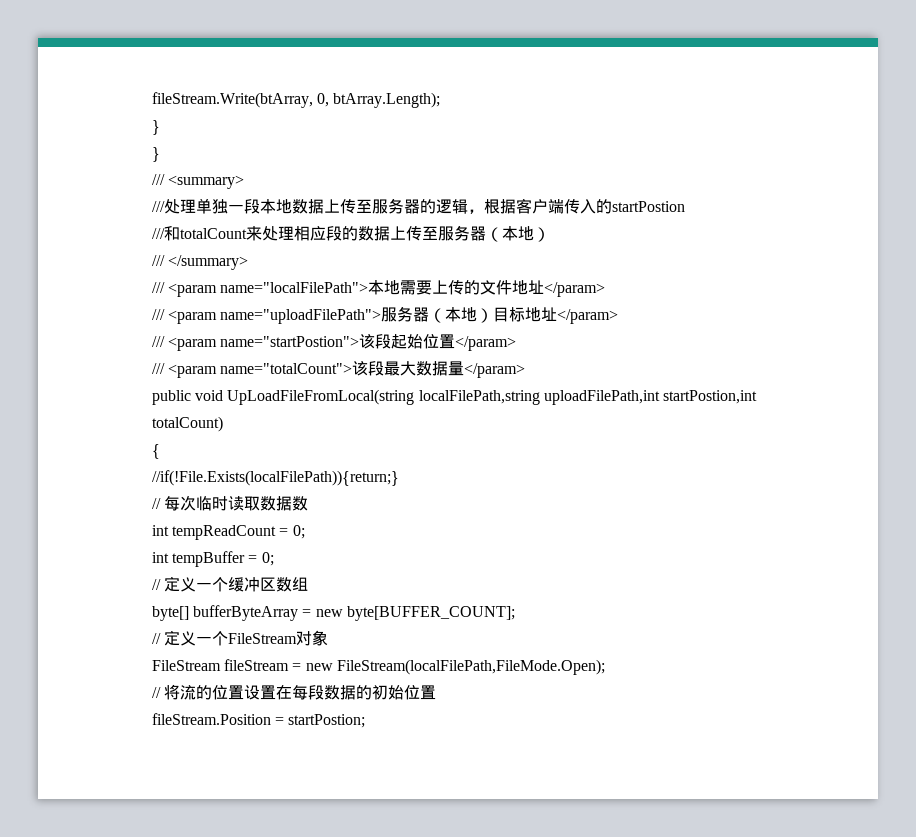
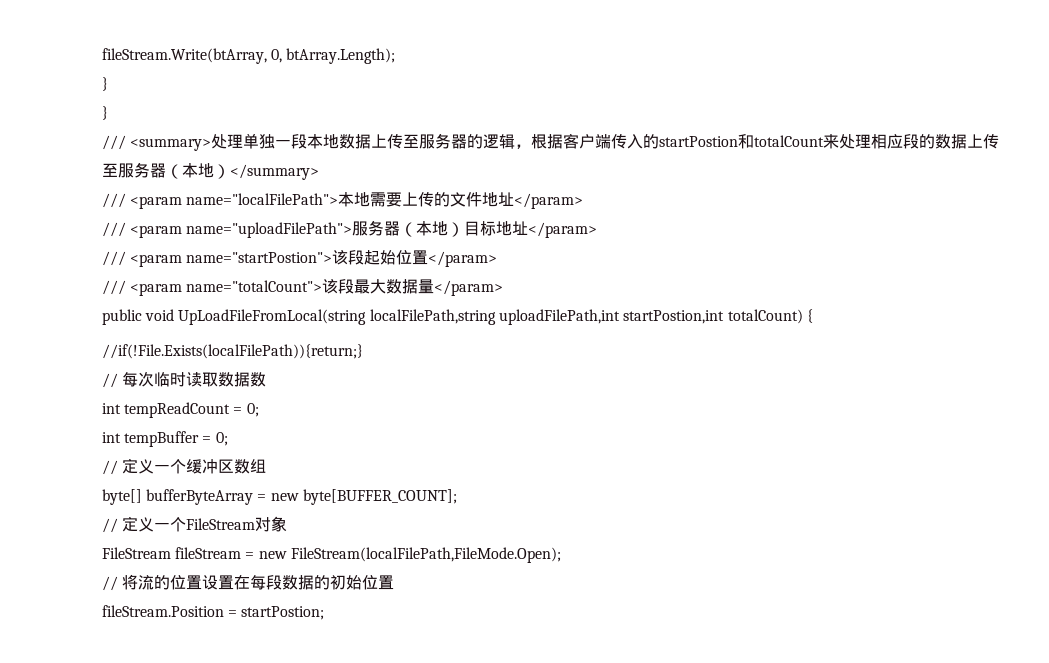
- /// <summary>
- ///处理单独一段本地数据上传至服务器的逻辑，根据客户端传入的startPostion
- ///和totalCount来处理相应段的数据上传至服务器（本地）
- /// </summary>
+ /// <summary>处理单独一段本地数据上传至服务器的逻辑，根据客户端传入的startPostion和totalCount来处理相应段的数据上传至服务器（本地）</summary>
- public void UpLoadFileFromLocal(string localFilePath,string uploadFilePath,int startPostion,int totalCount)
- {
+ public void UpLoadFileFromLocal(string localFilePath,string uploadFilePath,int startPostion,int totalCount) {

